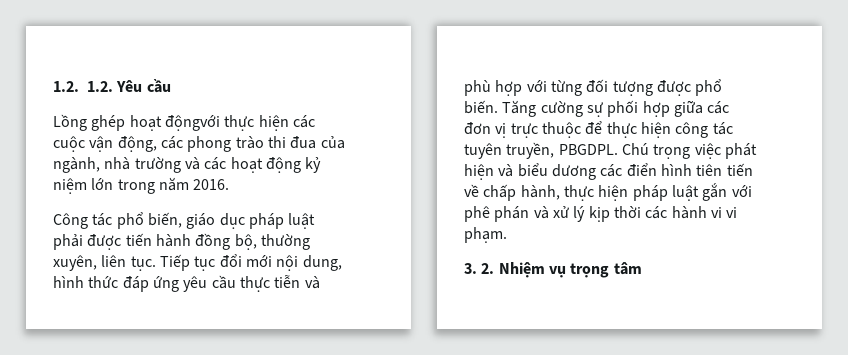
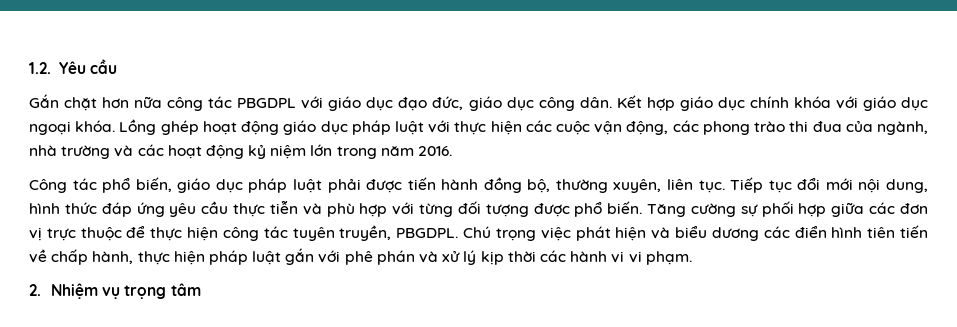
- 1.2. 1.2. Yêu cầu
+ 1.2. Yêu cầu
- Lồng ghép hoạt độngvới thực hiện các cuộc vận động, các phong trào thi đua của ngành, nhà trường và các hoạt động kỷ niệm lớn trong năm 2016.
+ Gắn chặt hơn nữa công tác PBGDPL với giáo dục đạo đức, giáo dục công dân. Kết hợp giáo dục chính khóa với giáo dục ngoại khóa. Lồng ghép hoạt động giáo dục pháp luật với thực hiện các cuộc vận động, các phong trào thi đua của ngành, nhà trường và các hoạt động kỷ niệm lớn trong năm 2016.
- 3. 2. Nhiệm vụ trọng tâm
+ 2. Nhiệm vụ trọng tâm

